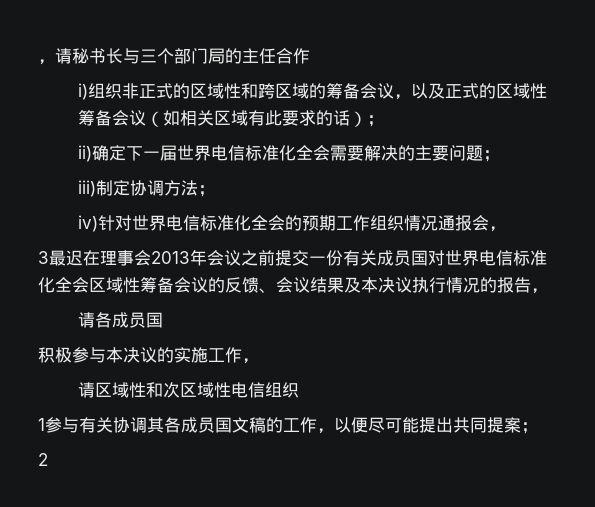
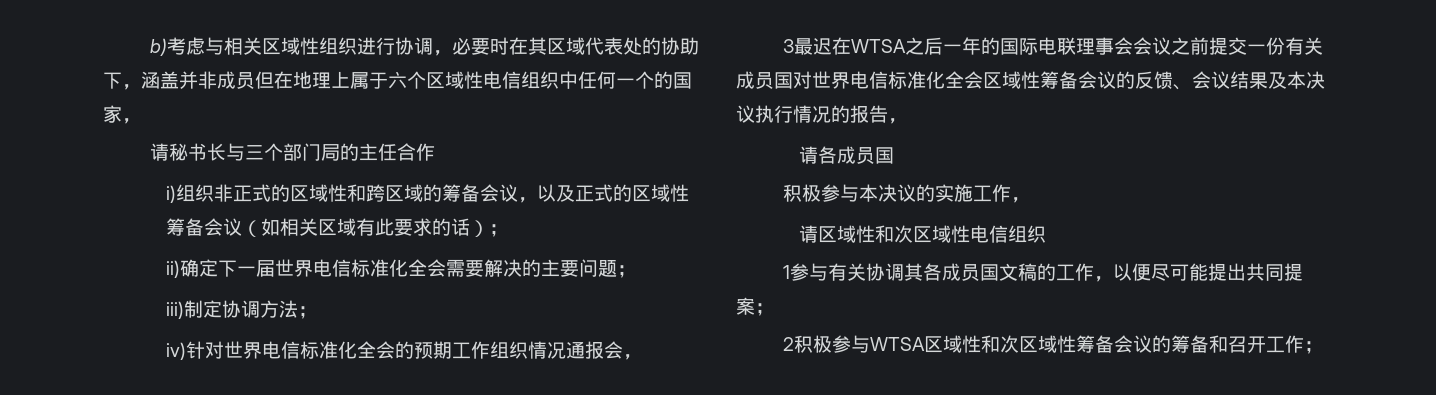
- ，请秘书长与三个部门局的主任合作
+ b)考虑与相关区域性组织进行协调，必要时在其区域代表处的协助下，涵盖并非成员但在地理上属于六个区域性电信组织中任何一个的国家，
+ 请秘书长与三个部门局的主任合作
- 3最迟在理事会2013年会议之前提交一份有关成员国对世界电信标准化全会区域性筹备会议的反馈、会议结果及本决议执行情况的报告，
+ 3最迟在WTSA之后一年的国际电联理事会会议之前提交一份有关成员国对世界电信标准化全会区域性筹备会议的反馈、会议结果及本决议执行情况的报告，
- 2
+ 2积极参与WTSA区域性和次区域性筹备会议的筹备和召开工作；

